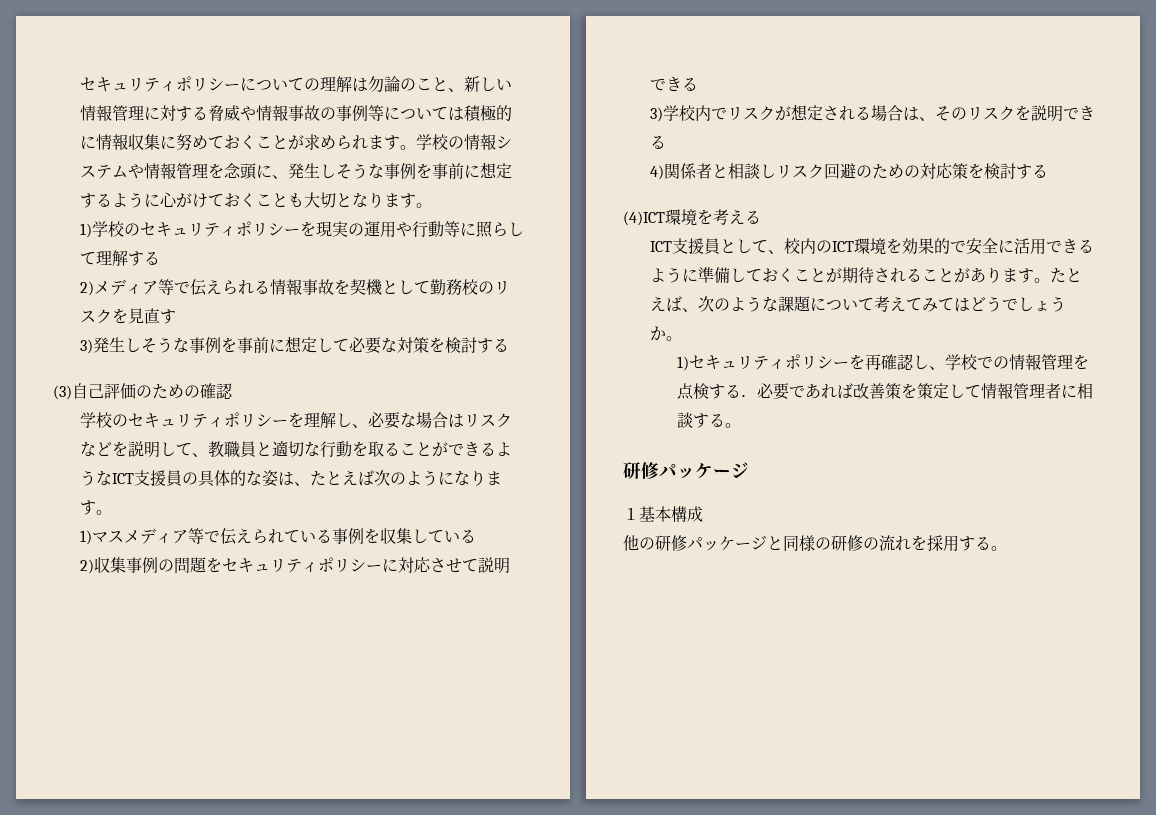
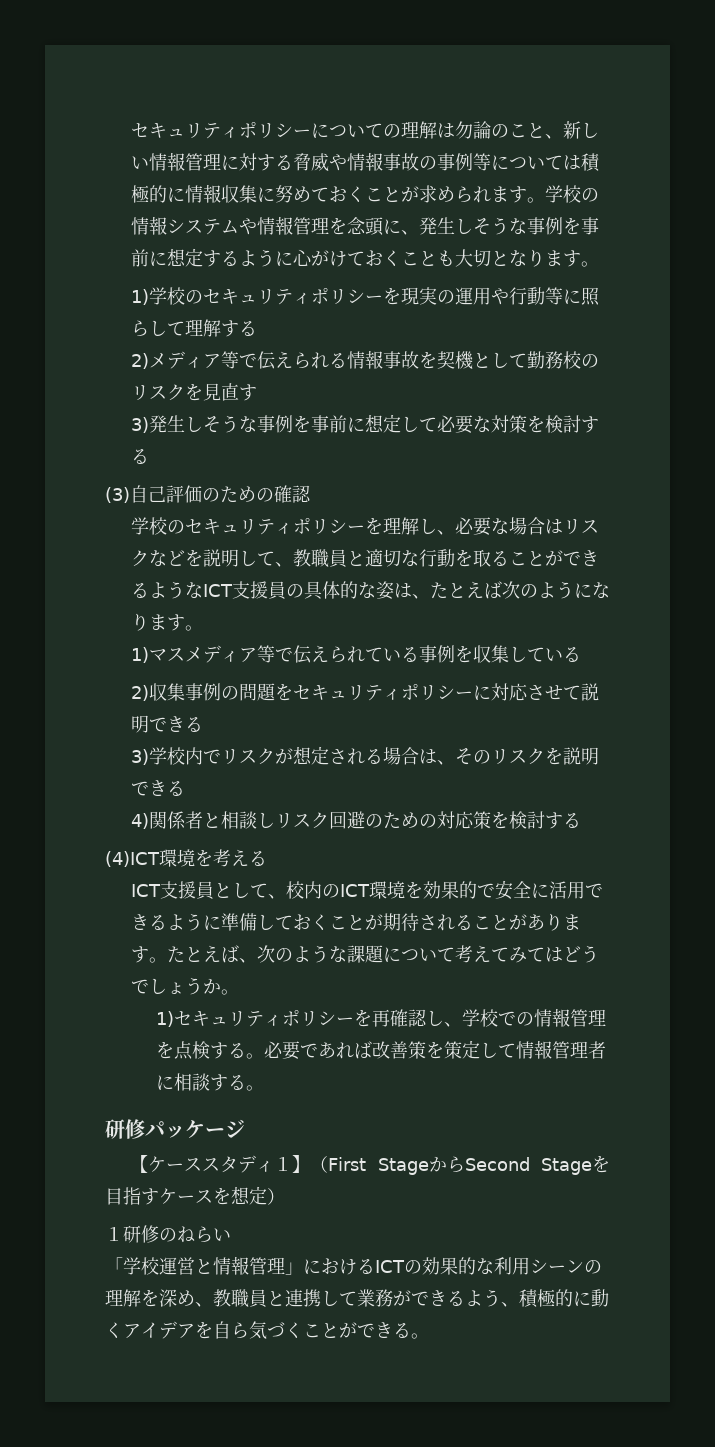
- 1)セキュリティポリシーを再確認し、学校での情報管理を点検する．必要であれば改善策を策定して情報管理者に相談する。
+ 1)セキュリティポリシーを再確認し、学校での情報管理を点検する。必要であれば改善策を策定して情報管理者に相談する。
- １基本構成
- 他の研修パッケージと同様の研修の流れを採用する。
+ 【ケーススタディ１】（First StageからSecond Stageを目指すケースを想定）
+ １研修のねらい
+ 「学校運営と情報管理」におけるICTの効果的な利用シーンの理解を深め、教職員と連携して業務ができるよう、積極的に動くアイデアを自ら気づくことができる。

